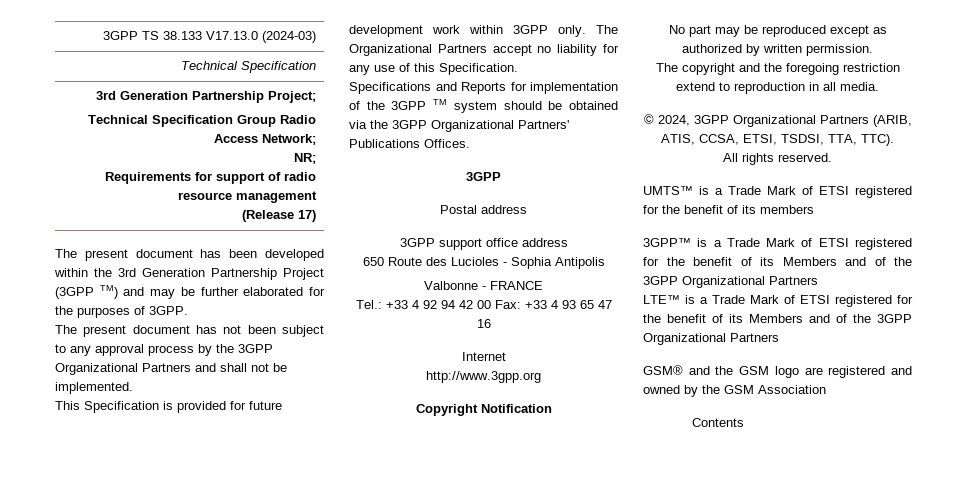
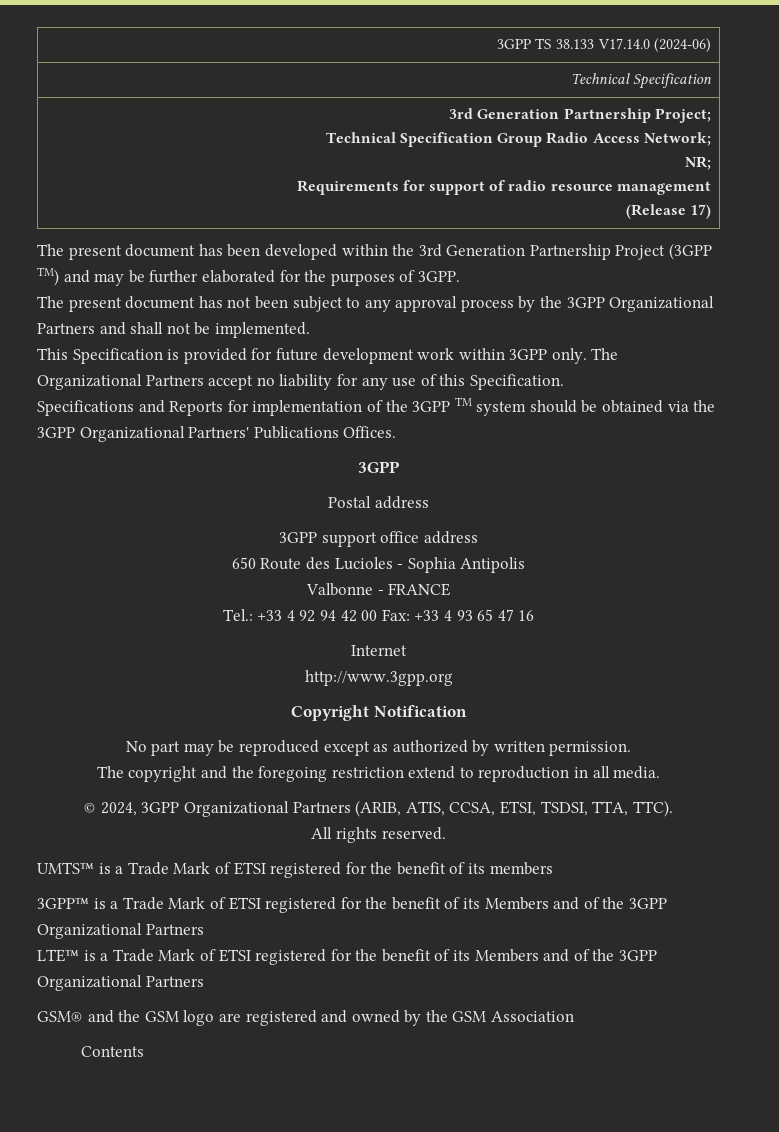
- 3GPP TS 38.133 V17.13.0 (2024-03)
+ 3GPP TS 38.133 V17.14.0 (2024-06)

